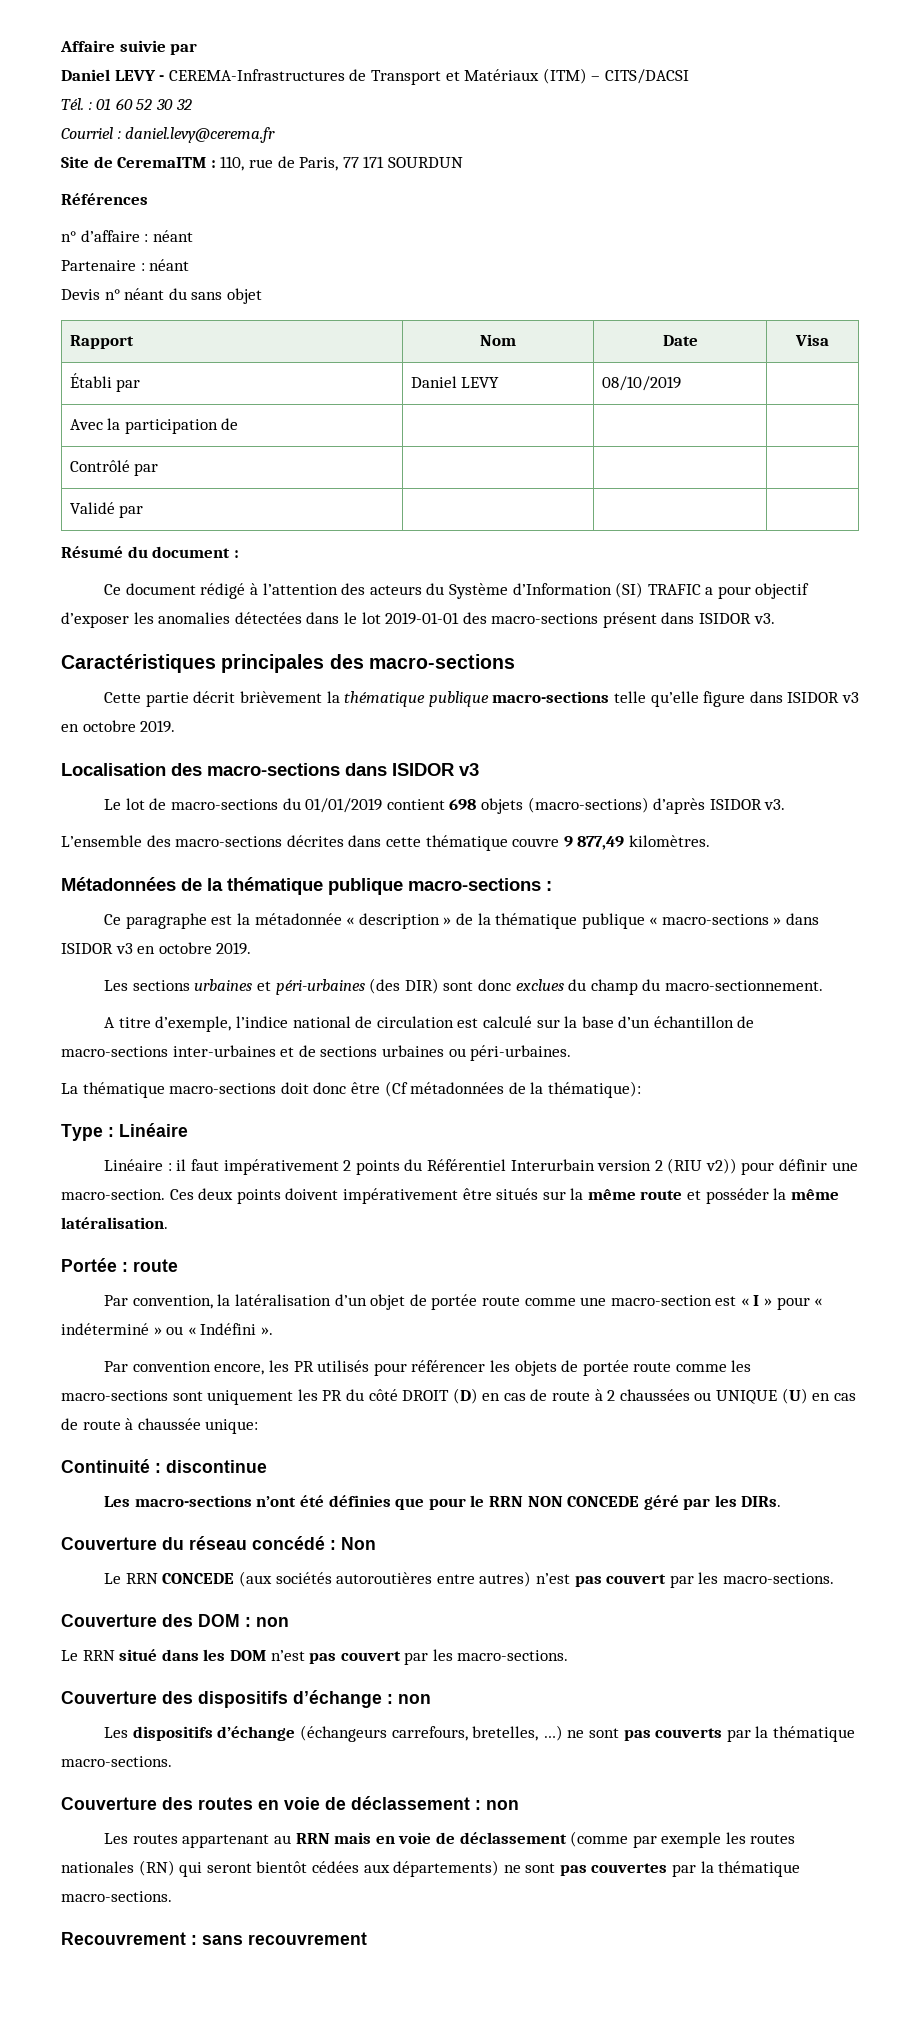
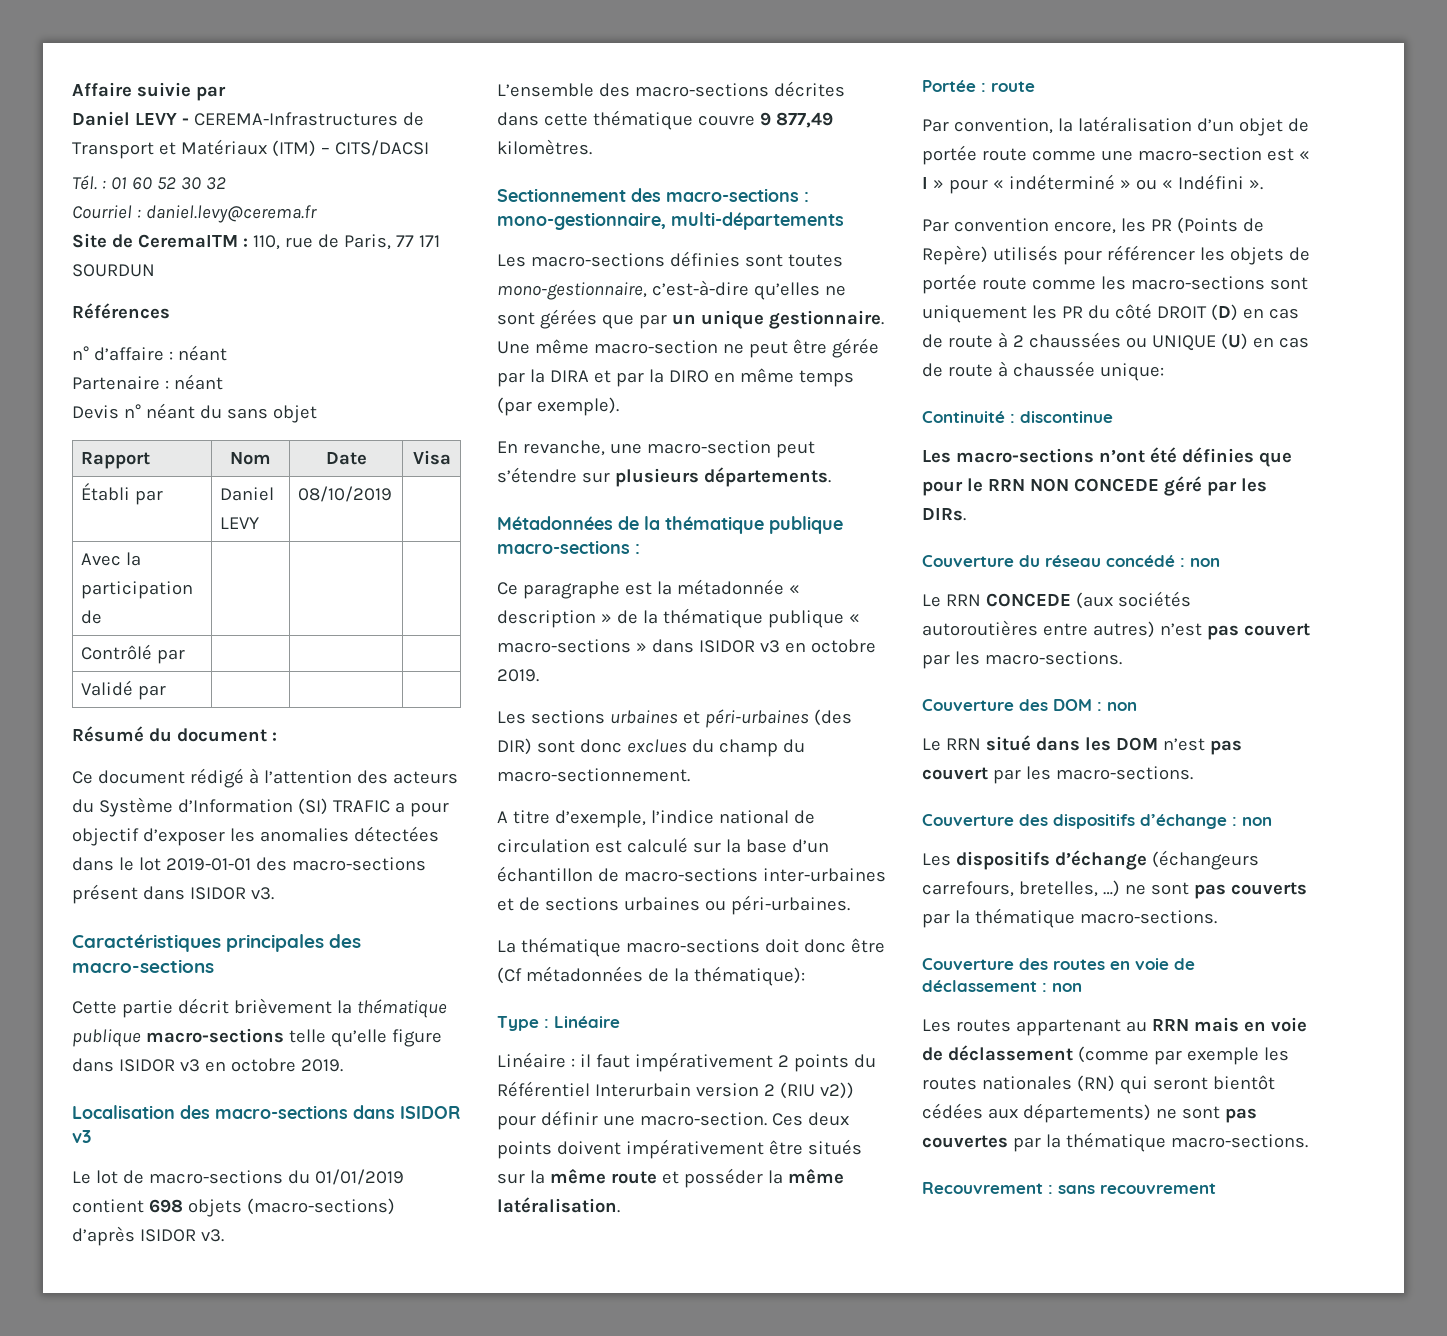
+ Sectionnement des macro-sections : mono-gestionnaire, multi-départements
+ Les macro-sections définies sont toutes mono-gestionnaire, c’est-à-dire qu’elles ne sont gérées que par un unique gestionnaire. Une même macro-section ne peut être gérée par la DIRA et par la DIRO en même temps (par exemple).
+ En revanche, une macro-section peut s’étendre sur plusieurs départements.
- Par convention encore, les PR utilisés pour référencer les objets de portée route comme les macro-sections sont uniquement les PR du côté DROIT (D) en cas de route à 2 chaussées ou UNIQUE (U) en cas de route à chaussée unique:
+ Par convention encore, les PR (Points de Repère) utilisés pour référencer les objets de portée route comme les macro-sections sont uniquement les PR du côté DROIT (D) en cas de route à 2 chaussées ou UNIQUE (U) en cas de route à chaussée unique:
- Couverture du réseau concédé : Non
+ Couverture du réseau concédé : non

